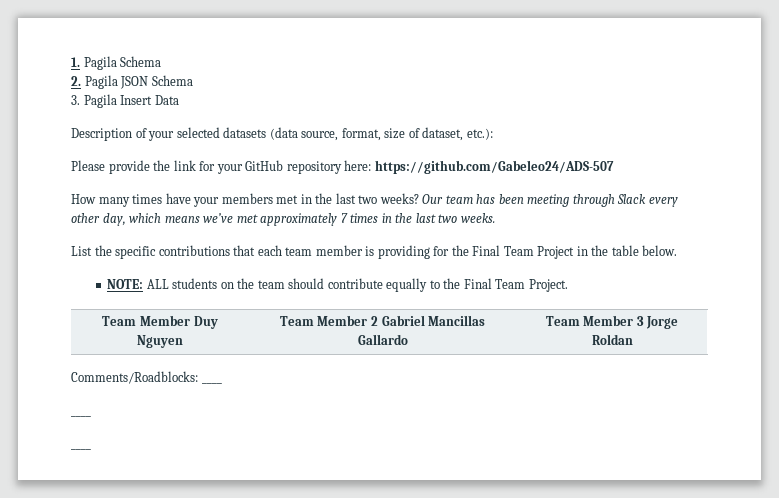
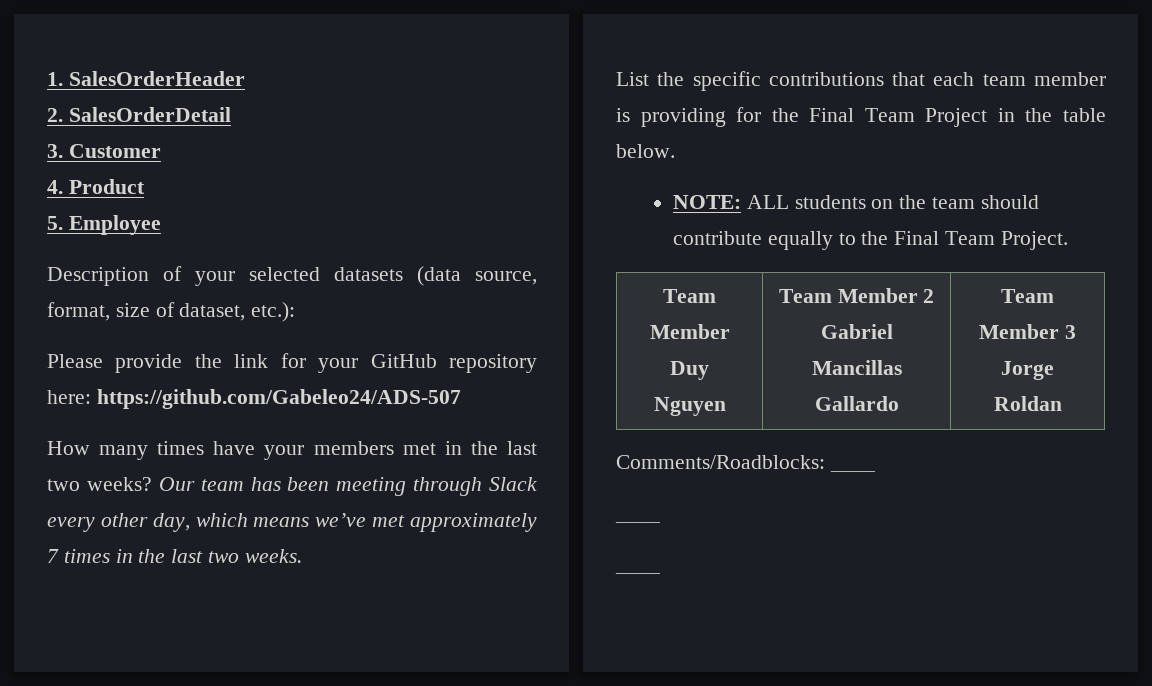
- 1. Pagila Schema
+ 1. SalesOrderHeader
- 2. Pagila JSON Schema
- 3. Pagila Insert Data
+ 2. SalesOrderDetail
+ 3. Customer
+ 4. Product
+ 5. Employee

